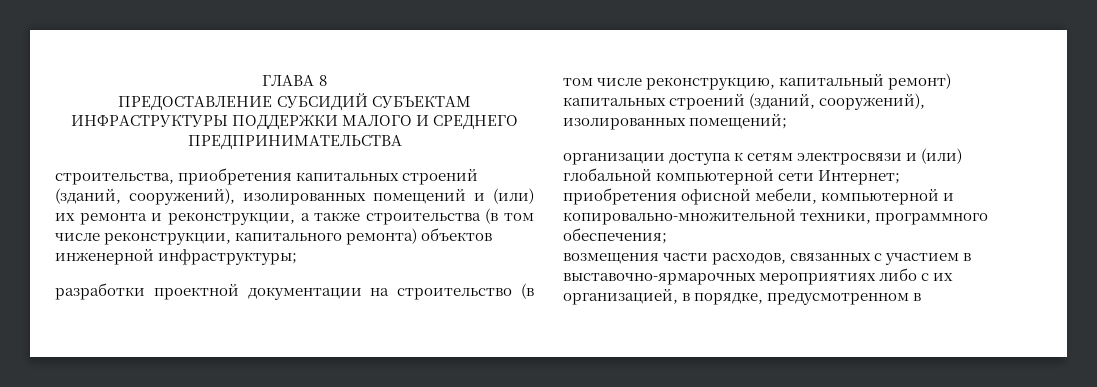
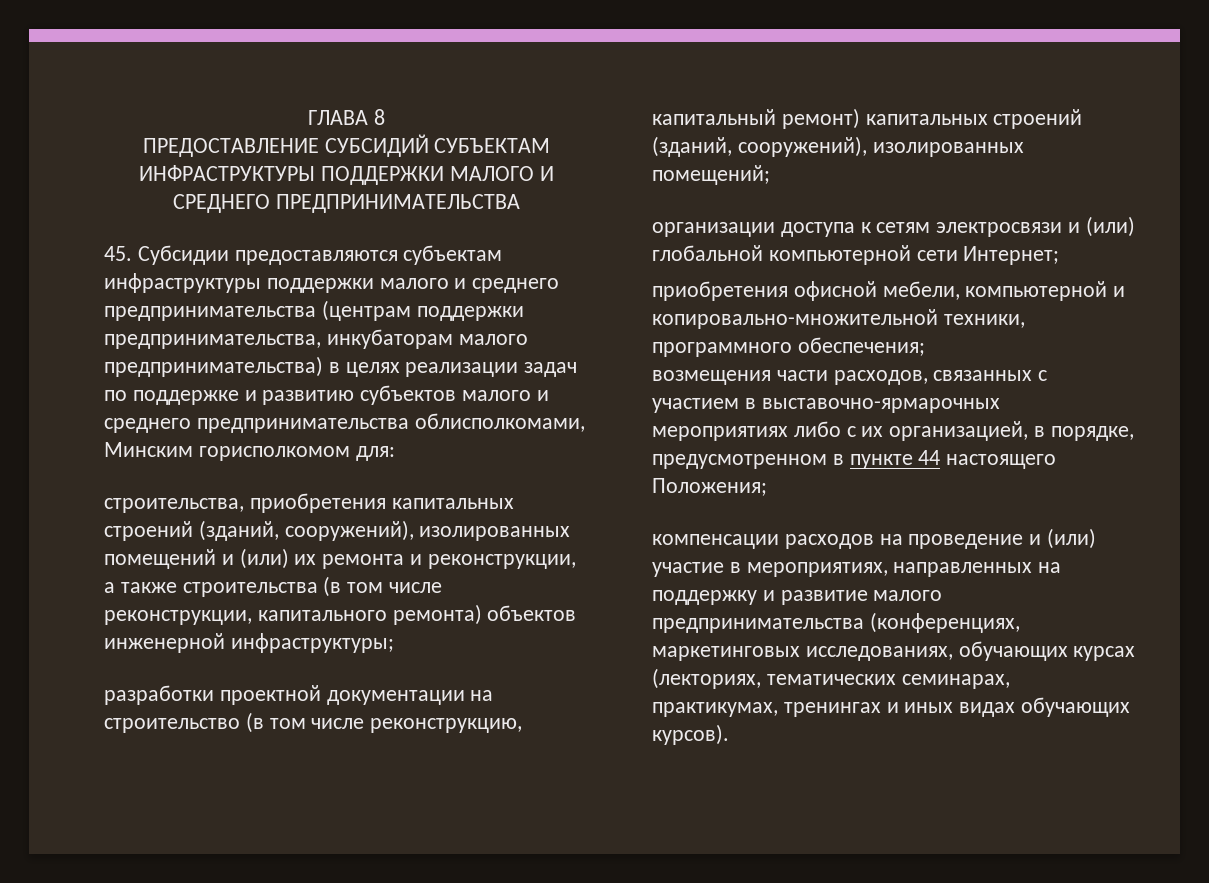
+ 45. Субсидии предоставляются субъектам инфраструктуры поддержки малого и среднего предпринимательства (центрам поддержки предпринимательства, инкубаторам малого предпринимательства) в целях реализации задач по поддержке и развитию субъектов малого и среднего предпринимательства облисполкомами, Минским горисполкомом для:
- возмещения части расходов, связанных с участием в выставочно-ярмарочных мероприятиях либо с их организацией, в порядке, предусмотренном в
+ возмещения части расходов, связанных с участием в выставочно-ярмарочных мероприятиях либо с их организацией, в порядке, предусмотренном в пункте 44 настоящего Положения;
+ компенсации расходов на проведение и (или) участие в мероприятиях, направленных на поддержку и развитие малого предпринимательства (конференциях, маркетинговых исследованиях, обучающих курсах (лекториях, тематических семинарах, практикумах, тренингах и иных видах обучающих курсов).

